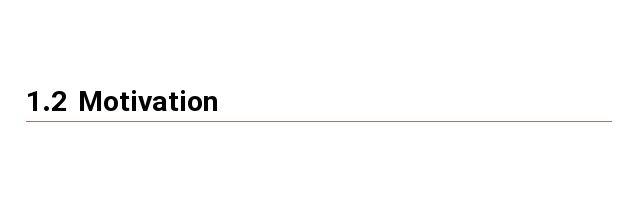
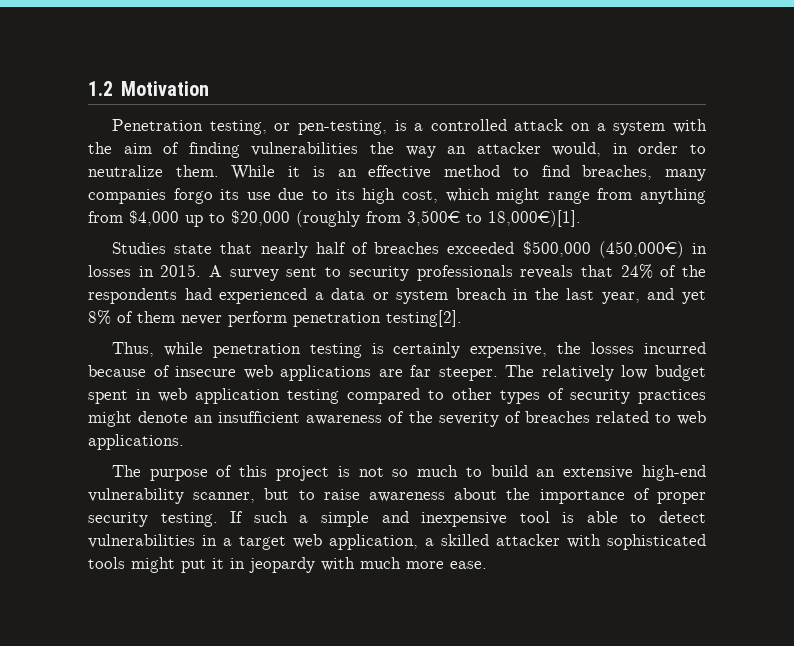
+ Penetration testing, or pen-testing, is a controlled attack on a system with the aim of finding vulnerabilities the way an attacker would, in order to neutralize them. While it is an effective method to find breaches, many companies forgo its use due to its high cost, which might range from anything from $4,000 up to $20,000 (roughly from 3,500€ to 18,000€)[1].
+ Studies state that nearly half of breaches exceeded $500,000 (450,000€) in losses in 2015. A survey sent to security professionals reveals that 24% of the respondents had experienced a data or system breach in the last year, and yet 8% of them never perform penetration testing[2].
+ Thus, while penetration testing is certainly expensive, the losses incurred because of insecure web applications are far steeper. The relatively low budget spent in web application testing compared to other types of security practices might denote an insufficient awareness of the severity of breaches related to web applications.
+ The purpose of this project is not so much to build an extensive high-end vulnerability scanner, but to raise awareness about the importance of proper security testing. If such a simple and inexpensive tool is able to detect vulnerabilities in a target web application, a skilled attacker with sophisticated tools might put it in jeopardy with much more ease.

